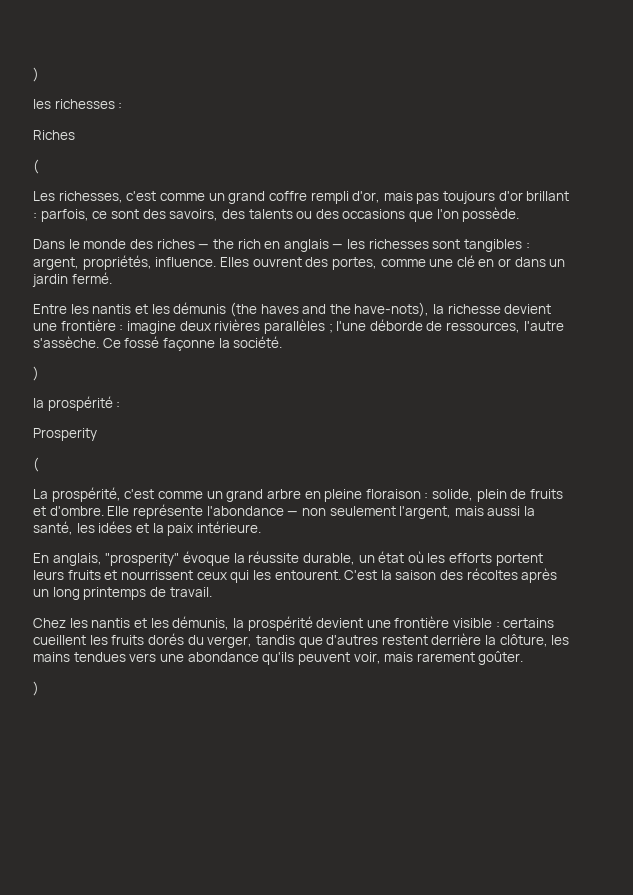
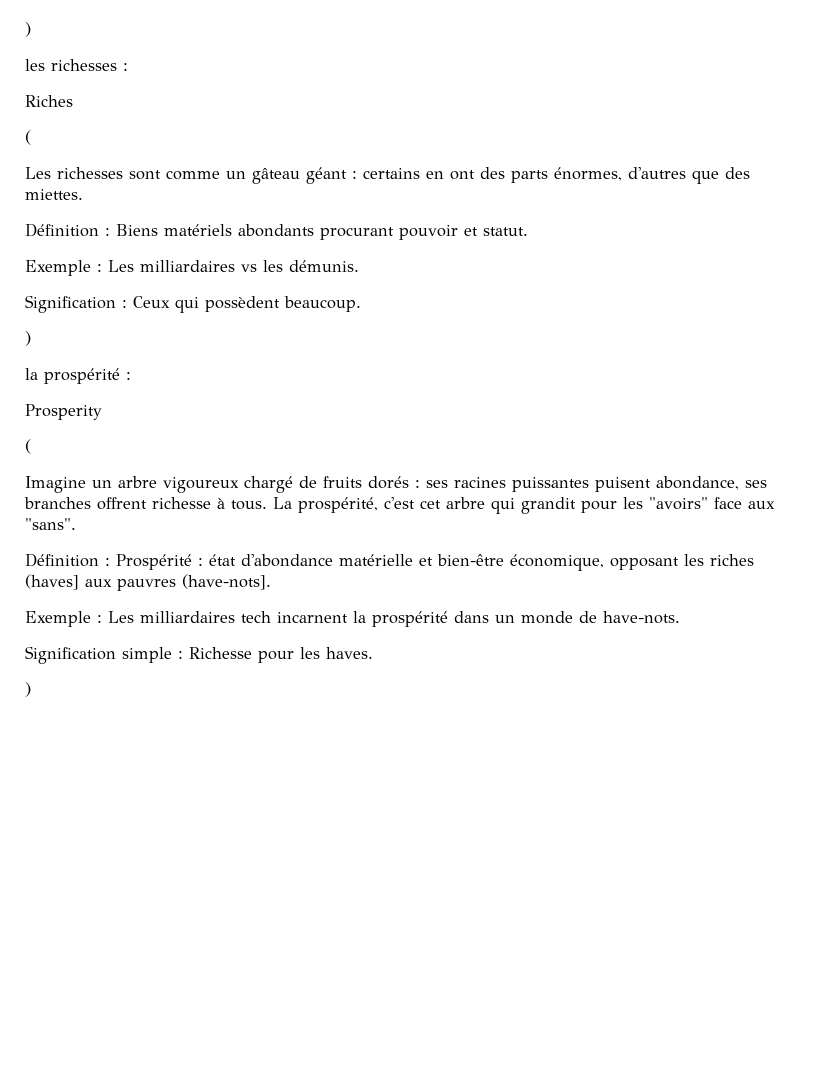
- Les richesses, c'est comme un grand coffre rempli d'or, mais pas toujours d'or brillant : parfois, ce sont des savoirs, des talents ou des occasions que l'on possède.
- Dans le monde des riches — the rich en anglais — les richesses sont tangibles : argent, propriétés, influence. Elles ouvrent des portes, comme une clé en or dans un jardin fermé.
- Entre les nantis et les démunis (the haves and the have-nots), la richesse devient une frontière : imagine deux rivières parallèles ; l'une déborde de ressources, l'autre s'assèche. Ce fossé façonne la société.
+ Les richesses sont comme un gâteau géant : certains en ont des parts énormes, d'autres que des miettes.
+ Définition : Biens matériels abondants procurant pouvoir et statut.
+ Exemple : Les milliardaires vs les démunis.
+ Signification : Ceux qui possèdent beaucoup.
- La prospérité, c'est comme un grand arbre en pleine floraison : solide, plein de fruits et d'ombre. Elle représente l'abondance — non seulement l'argent, mais aussi la santé, les idées et la paix intérieure.
- En anglais, "prosperity" évoque la réussite durable, un état où les efforts portent leurs fruits et nourrissent ceux qui les entourent. C'est la saison des récoltes après un long printemps de travail.
- Chez les nantis et les démunis, la prospérité devient une frontière visible : certains cueillent les fruits dorés du verger, tandis que d'autres restent derrière la clôture, les mains tendues vers une abondance qu'ils peuvent voir, mais rarement goûter.
+ Imagine un arbre vigoureux chargé de fruits dorés : ses racines puissantes puisent abondance, ses branches offrent richesse à tous. La prospérité, c'est cet arbre qui grandit pour les "avoirs" face aux "sans".
+ Définition : Prospérité : état d'abondance matérielle et bien-être économique, opposant les riches (haves] aux pauvres (have-nots].
+ Exemple : Les milliardaires tech incarnent la prospérité dans un monde de have-nots.
+ Signification simple : Richesse pour les haves.

